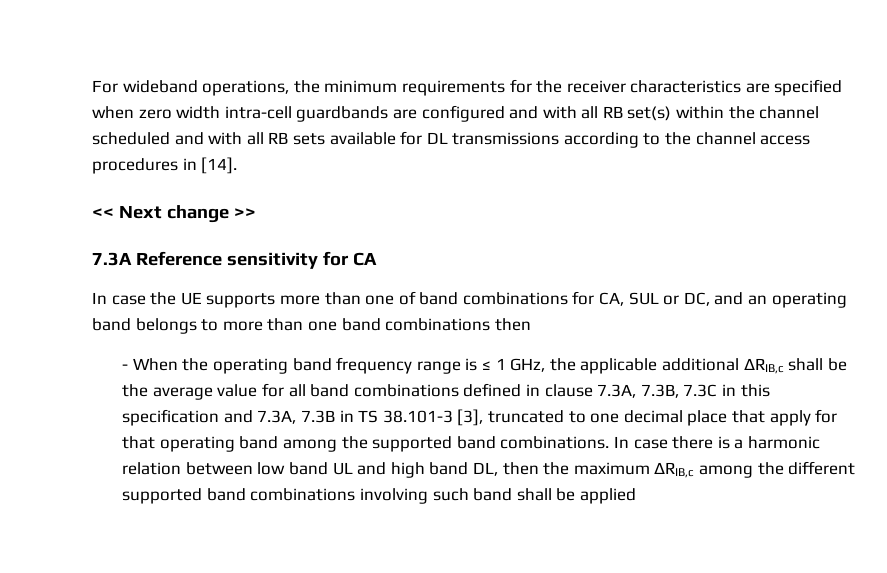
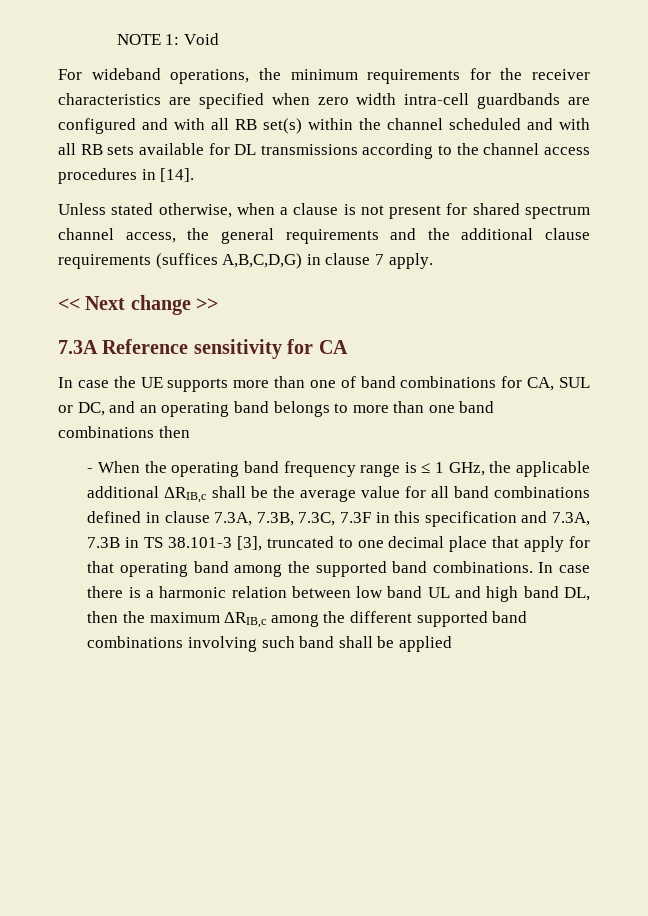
+ NOTE 1: Void
+ Unless stated otherwise, when a clause is not present for shared spectrum channel access, the general requirements and the additional clause requirements (suffices A,B,C,D,G) in clause 7 apply.
- - When the operating band frequency range is ≤ 1 GHz, the applicable additional ΔRIB,c shall be the average value for all band combinations defined in clause 7.3A, 7.3B, 7.3C in this specification and 7.3A, 7.3B in TS 38.101-3 [3], truncated to one decimal place that apply for that operating band among the supported band combinations.
+ - When the operating band frequency range is ≤ 1 GHz, the applicable additional ΔRIB,c shall be the average value for all band combinations defined in clause 7.3A, 7.3B, 7.3C, 7.3F in this specification and 7.3A, 7.3B in TS 38.101-3 [3], truncated to one decimal place that apply for that operating band among the supported band combinations.

